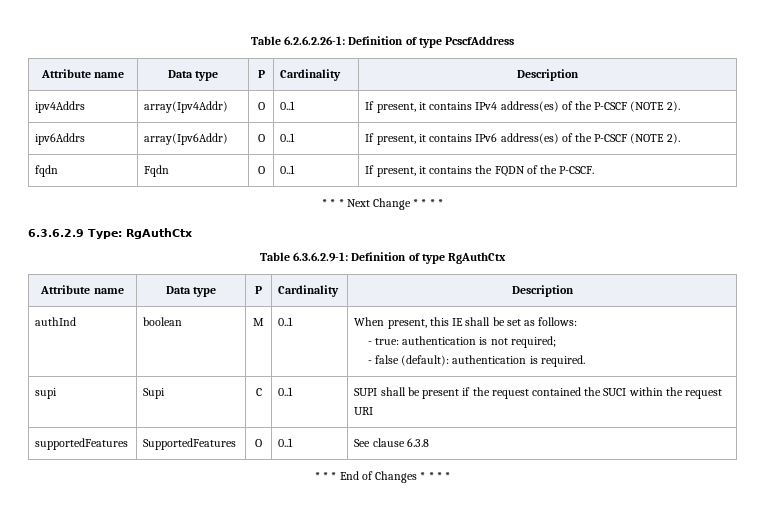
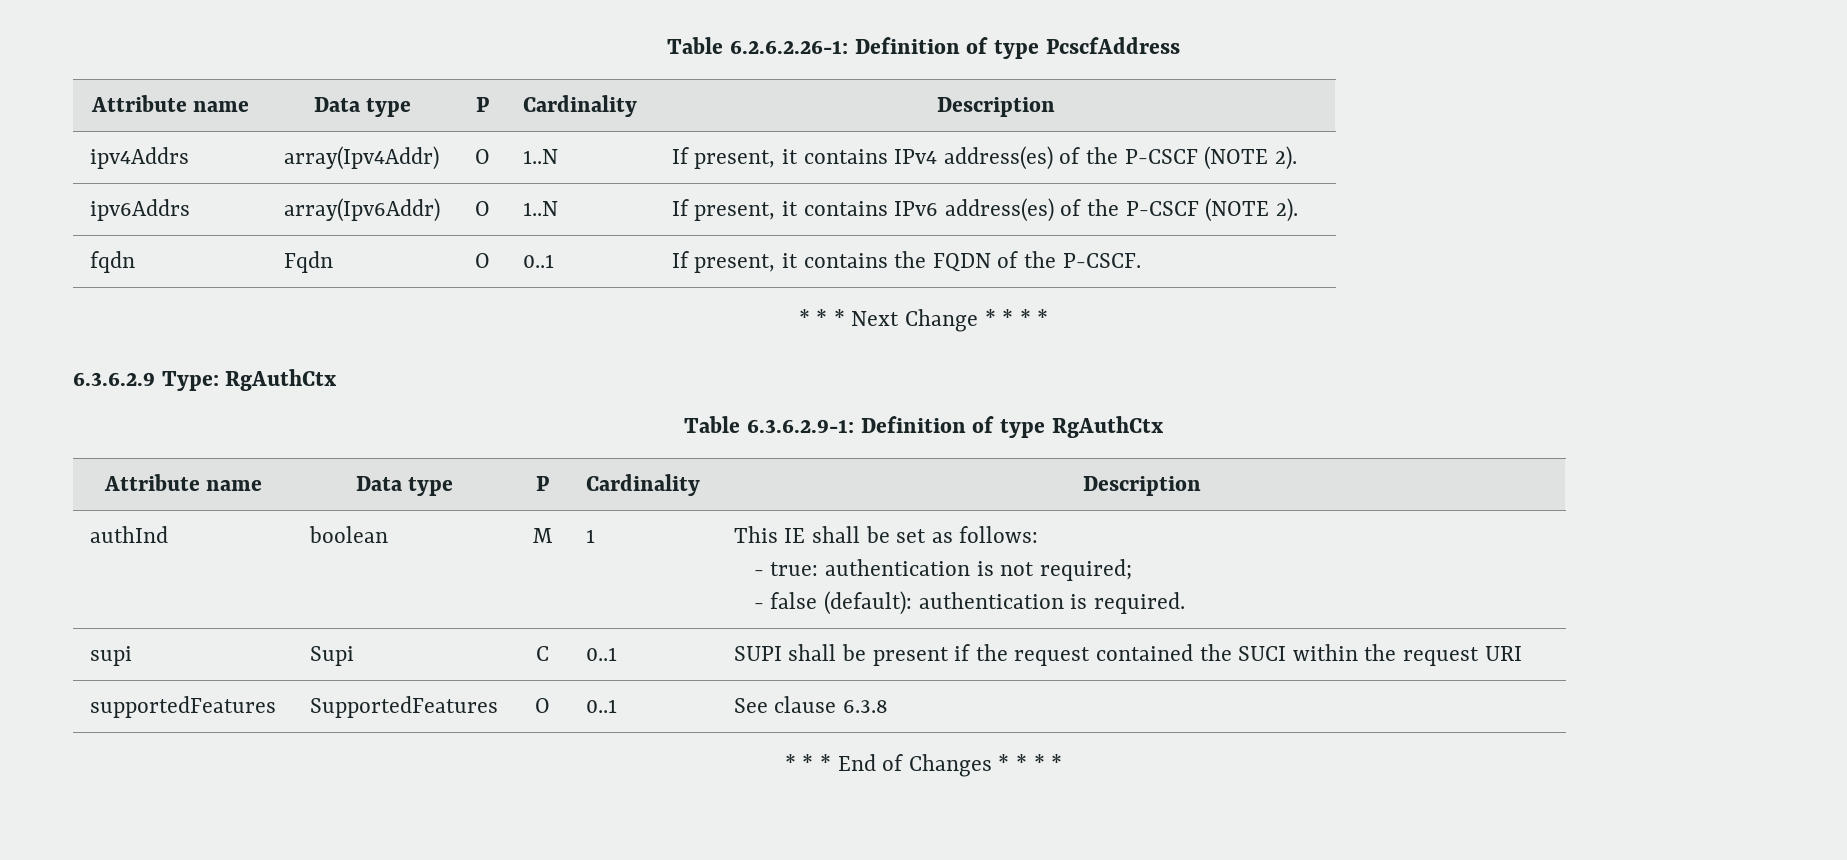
- ipv4Addrs | array(Ipv4Addr) | O | 0..1 | If present, it contains IPv4 address(es) of the P-CSCF (NOTE 2).
+ ipv4Addrs | array(Ipv4Addr) | O | 1..N | If present, it contains IPv4 address(es) of the P-CSCF (NOTE 2).
- ipv6Addrs | array(Ipv6Addr) | O | 0..1 | If present, it contains IPv6 address(es) of the P-CSCF (NOTE 2).
+ ipv6Addrs | array(Ipv6Addr) | O | 1..N | If present, it contains IPv6 address(es) of the P-CSCF (NOTE 2).
- authInd | boolean | M | 0..1 | When present, this IE shall be set as follows:
+ authInd | boolean | M | 1 | This IE shall be set as follows:

